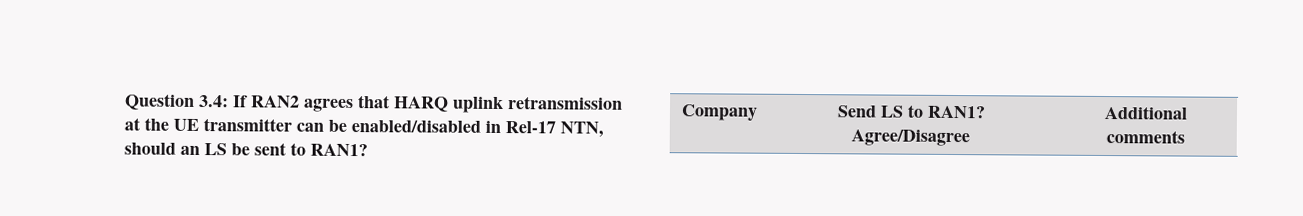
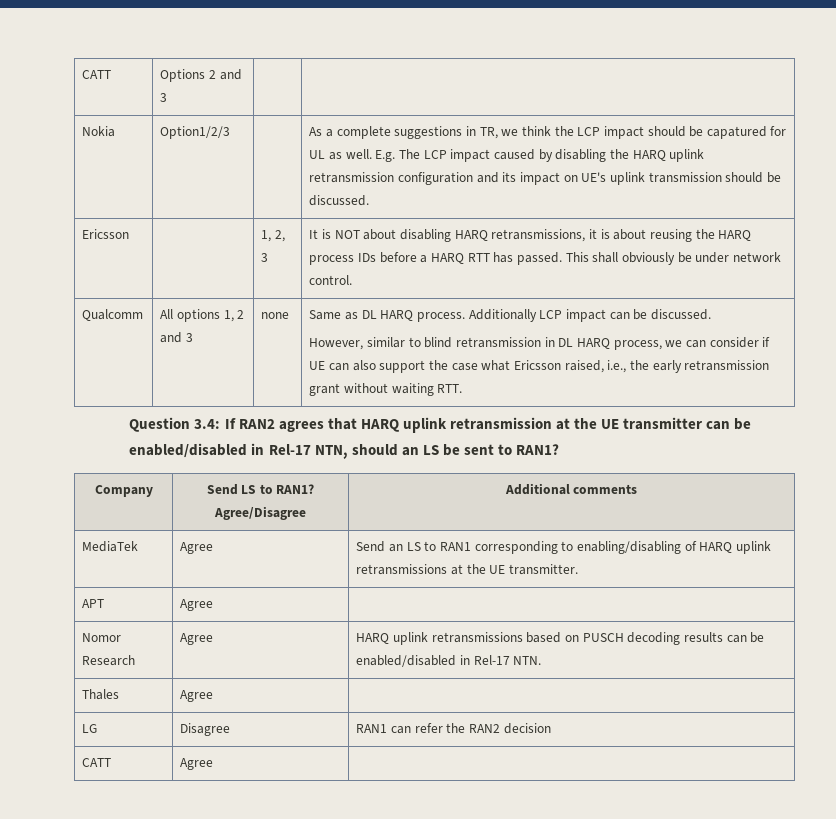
+ CATT | Options 2 and 3 | |
+ Nokia | Option1/2/3 | | As a complete suggestions in TR, we think the LCP impact should be capatured for UL as well. E.g. The LCP impact caused by disabling the HARQ uplink retransmission configuration and its impact on UE's uplink transmission should be discussed.
+ Ericsson | | 1, 2, 3 | It is NOT about disabling HARQ retransmissions, it is about reusing the HARQ process IDs before a HARQ RTT has passed. This shall obviously be under network control.
+ Qualcomm | All options 1, 2 and 3 | none | Same as DL HARQ process. Additionally LCP impact can be discussed.
+ However, similar to blind retransmission in DL HARQ process, we can consider if UE can also support the case what Ericsson raised, i.e., the early retransmission grant without waiting RTT.
+ MediaTek | Agree | Send an LS to RAN1 corresponding to enabling/disabling of HARQ uplink retransmissions at the UE transmitter.
+ APT | Agree |
+ Nomor Research | Agree | HARQ uplink retransmissions based on PUSCH decoding results can be enabled/disabled in Rel-17 NTN.
+ Thales | Agree |
+ LG | Disagree | RAN1 can refer the RAN2 decision
+ CATT | Agree |

